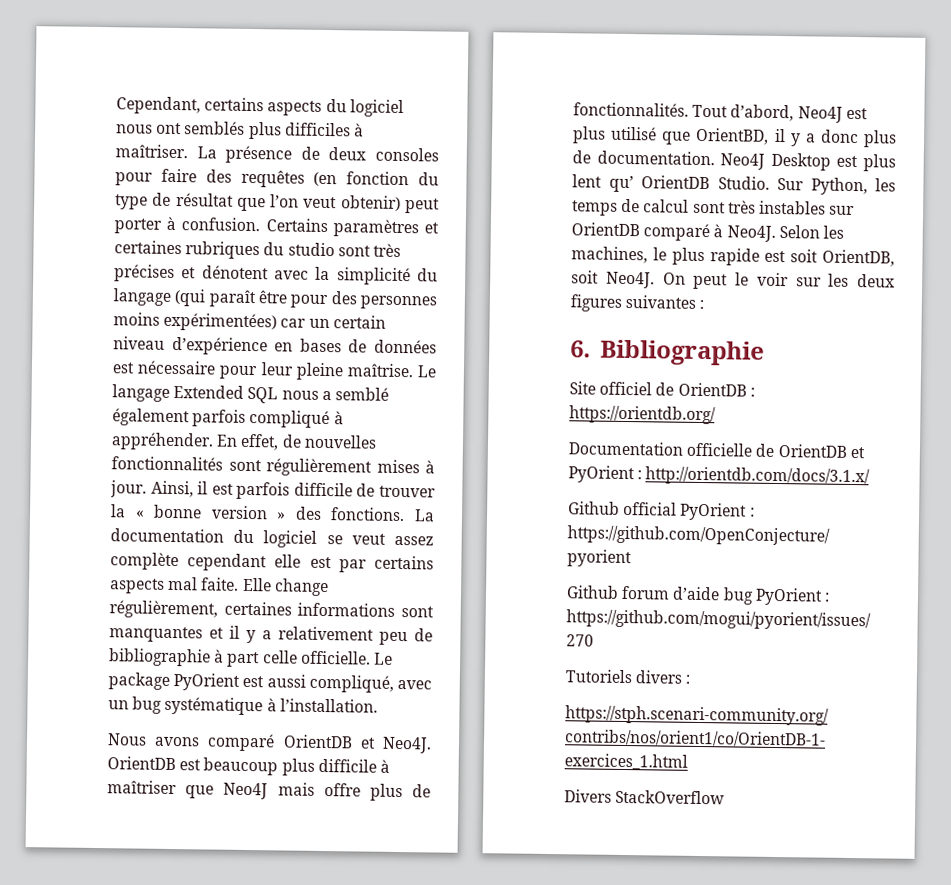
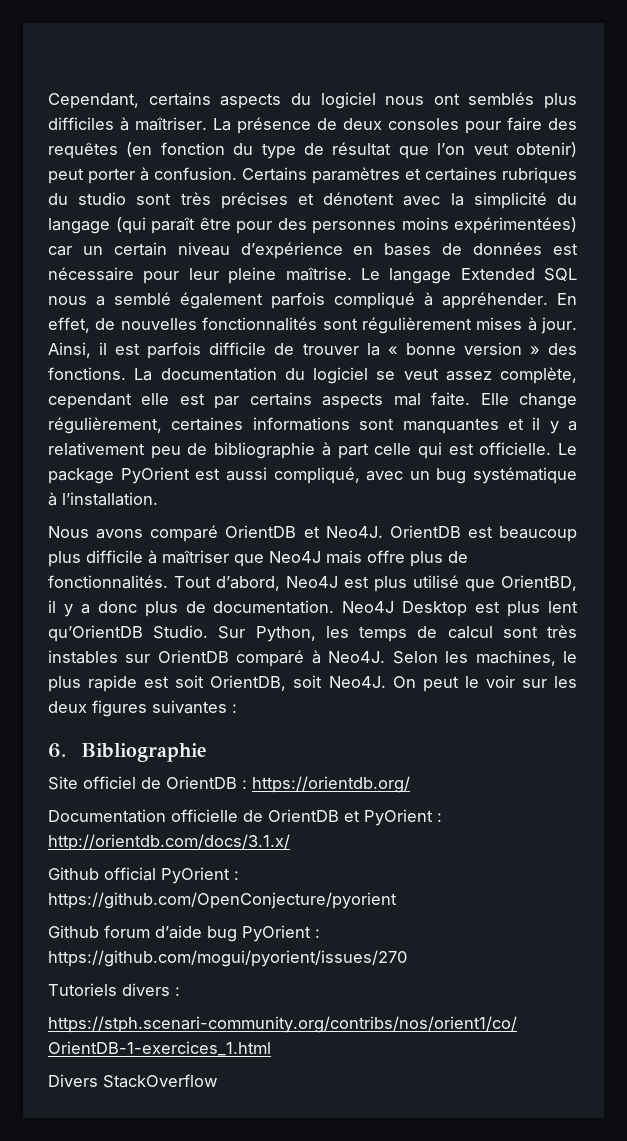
- La documentation du logiciel se veut assez complète cependant elle est par certains aspects mal faite.
+ La documentation du logiciel se veut assez complète, cependant elle est par certains aspects mal faite.
- Elle change régulièrement, certaines informations sont manquantes et il y a relativement peu de bibliographie à part celle officielle.
+ Elle change régulièrement, certaines informations sont manquantes et il y a relativement peu de bibliographie à part celle qui est officielle.
- Neo4J Desktop est plus lent qu’ OrientDB Studio.
+ Neo4J Desktop est plus lent qu’OrientDB Studio.

